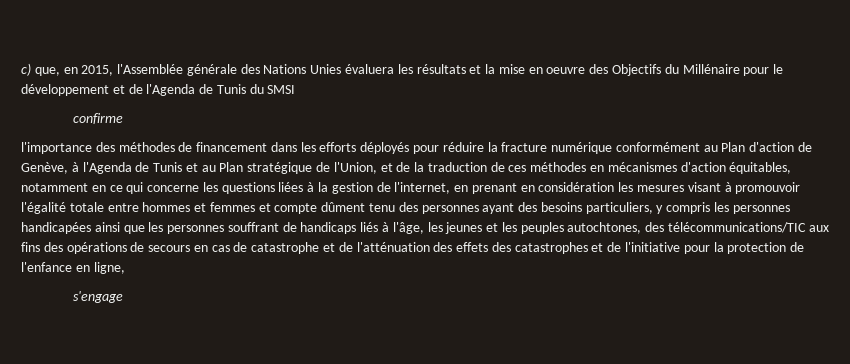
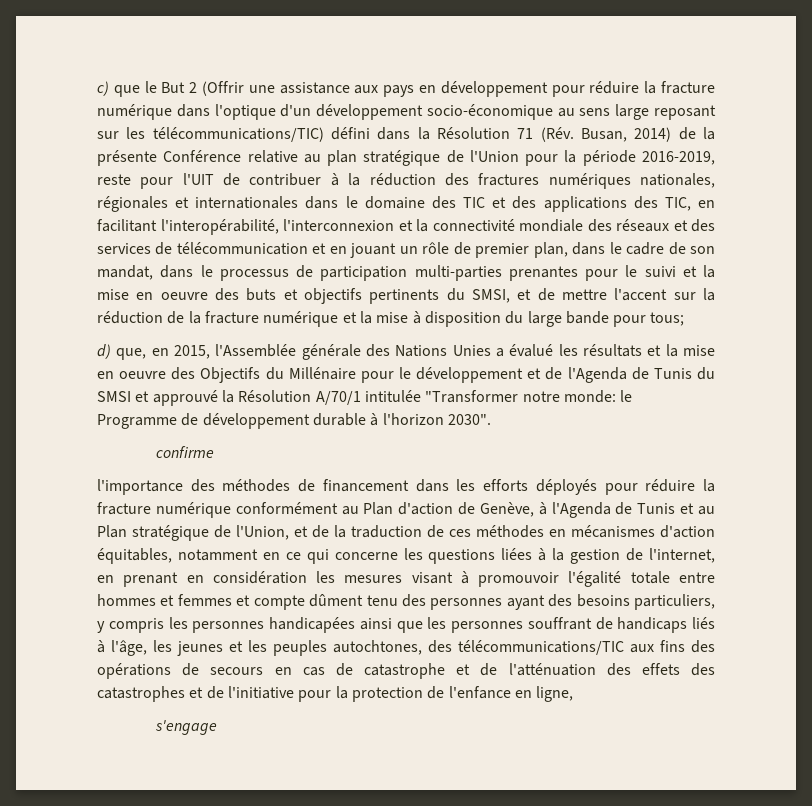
- c) que, en 2015, l'Assemblée générale des Nations Unies évaluera les résultats et la mise en oeuvre des Objectifs du Millénaire pour le développement et de l'Agenda de Tunis du SMSI
+ c) que le But 2 (Offrir une assistance aux pays en développement pour réduire la fracture numérique dans l'optique d'un développement socio-économique au sens large reposant sur les télécommunications/TIC) défini dans la Résolution 71 (Rév. Busan, 2014) de la présente Conférence relative au plan stratégique de l'Union pour la période 2016-2019, reste pour l'UIT de contribuer à la réduction des fractures numériques nationales, régionales et internationales dans le domaine des TIC et des applications des TIC, en facilitant l'interopérabilité, l'interconnexion et la connectivité mondiale des réseaux et des services de télécommunication et en jouant un rôle de premier plan, dans le cadre de son mandat, dans le processus de participation multi-parties prenantes pour le suivi et la mise en oeuvre des buts et objectifs pertinents du SMSI, et de mettre l'accent sur la réduction de la fracture numérique et la mise à disposition du large bande pour tous;
+ d) que, en 2015, l'Assemblée générale des Nations Unies a évalué les résultats et la mise en oeuvre des Objectifs du Millénaire pour le développement et de l'Agenda de Tunis du SMSI et approuvé la Résolution A/70/1 intitulée "Transformer notre monde: le Programme de développement durable à l'horizon 2030".

